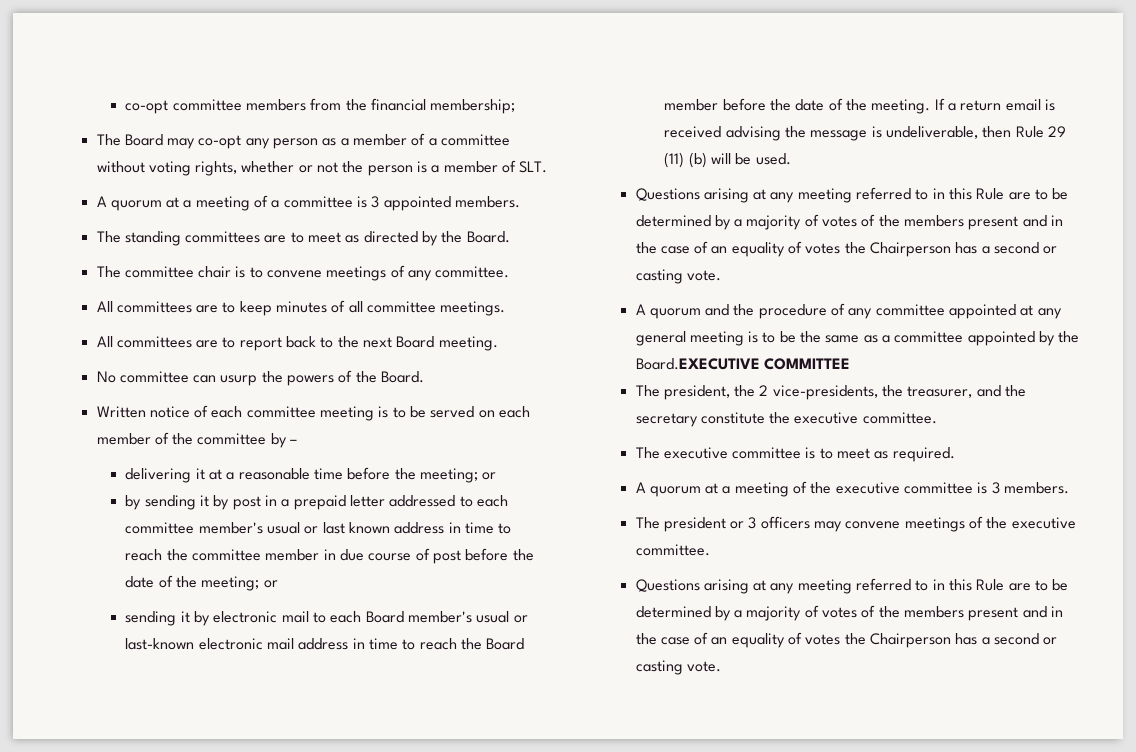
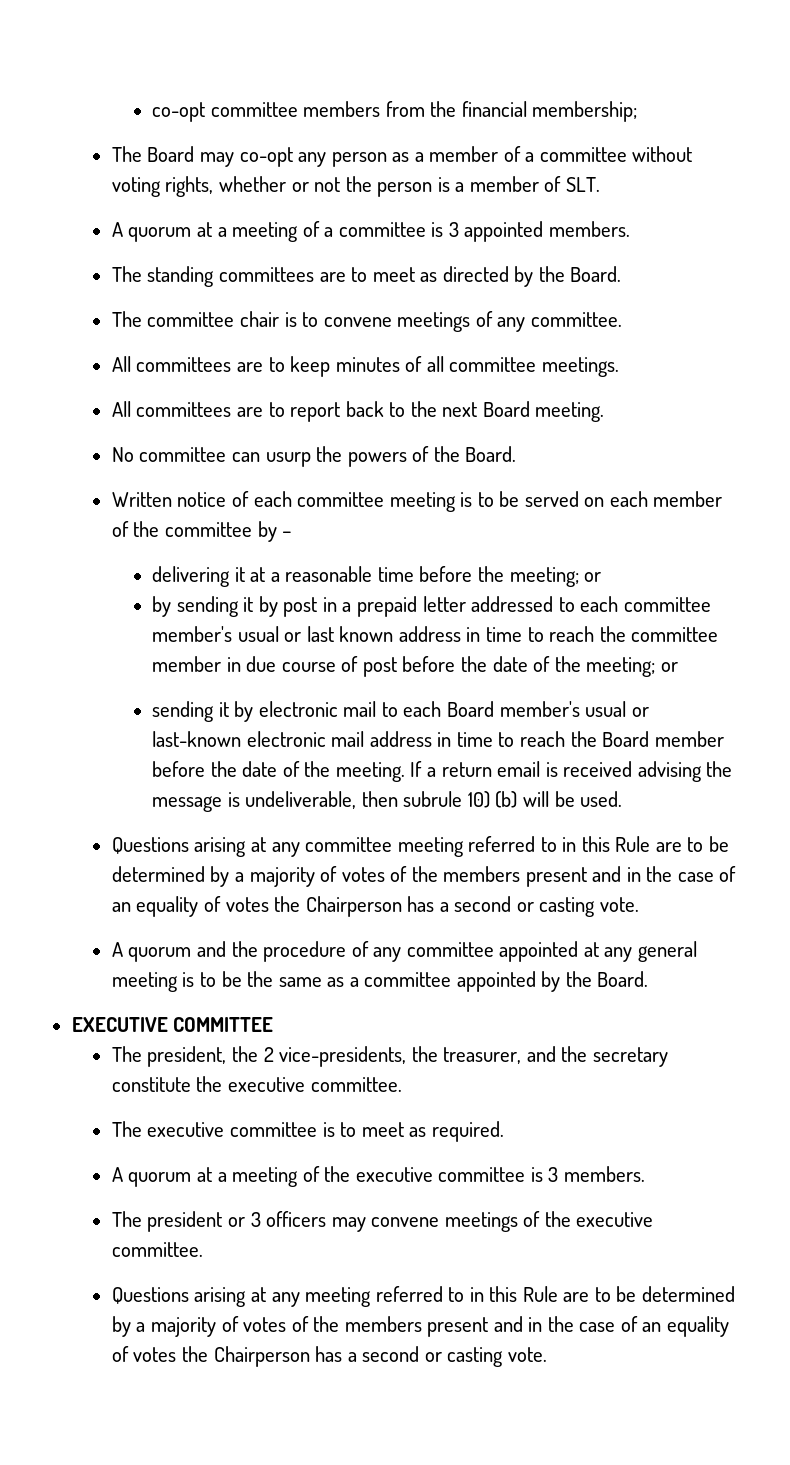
- If a return email is received advising the message is undeliverable, then Rule 29 (11) (b) will be used.
- Questions arising at any meeting referred to in this Rule are to be determined by a majority of votes of the members present and in the case of an equality of votes the Chairperson has a second or casting vote.
+ If a return email is received advising the message is undeliverable, then subrule 10) (b) will be used.
+ Questions arising at any committee meeting referred to in this Rule are to be determined by a majority of votes of the members present and in the case of an equality of votes the Chairperson has a second or casting vote.
- A quorum and the procedure of any committee appointed at any general meeting is to be the same as a committee appointed by the Board.EXECUTIVE COMMITTEE
+ A quorum and the procedure of any committee appointed at any general meeting is to be the same as a committee appointed by the Board.
+ EXECUTIVE COMMITTEE

